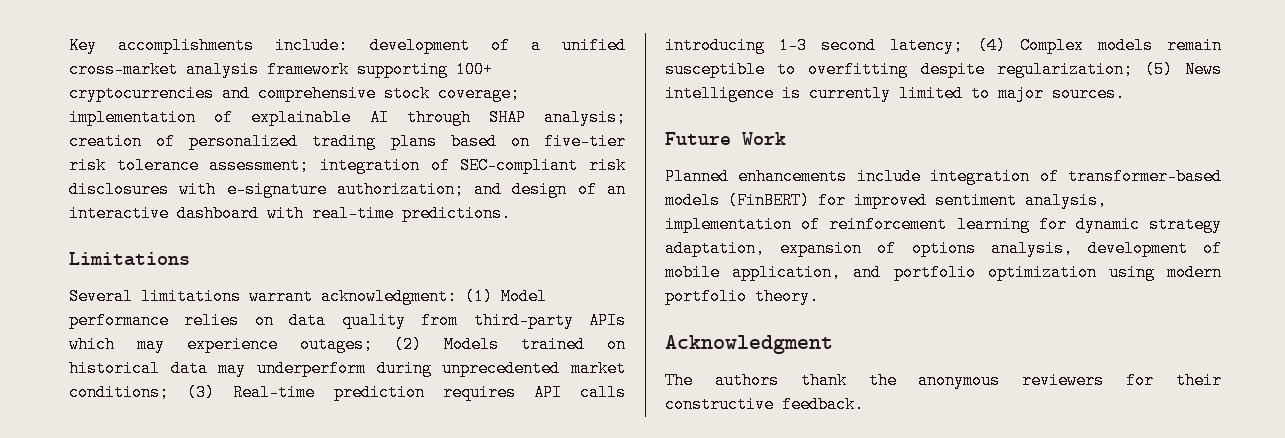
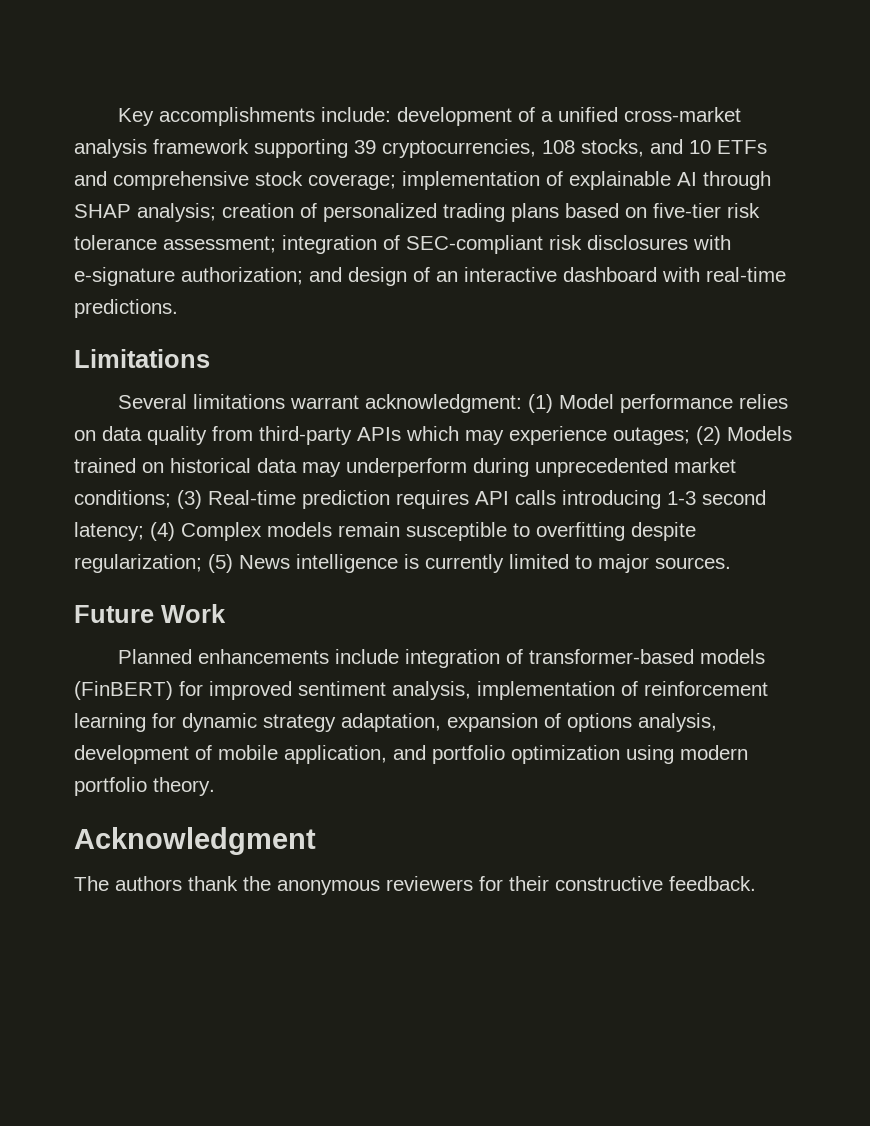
- Key accomplishments include: development of a unified cross-market analysis framework supporting 100+ cryptocurrencies and comprehensive stock coverage; implementation of explainable AI through SHAP analysis; creation of personalized trading plans based on five-tier risk tolerance assessment; integration of SEC-compliant risk disclosures with e-signature authorization; and design of an interactive dashboard with real-time predictions.
+ Key accomplishments include: development of a unified cross-market analysis framework supporting 39 cryptocurrencies, 108 stocks, and 10 ETFs and comprehensive stock coverage; implementation of explainable AI through SHAP analysis; creation of personalized trading plans based on five-tier risk tolerance assessment; integration of SEC-compliant risk disclosures with e-signature authorization; and design of an interactive dashboard with real-time predictions.

